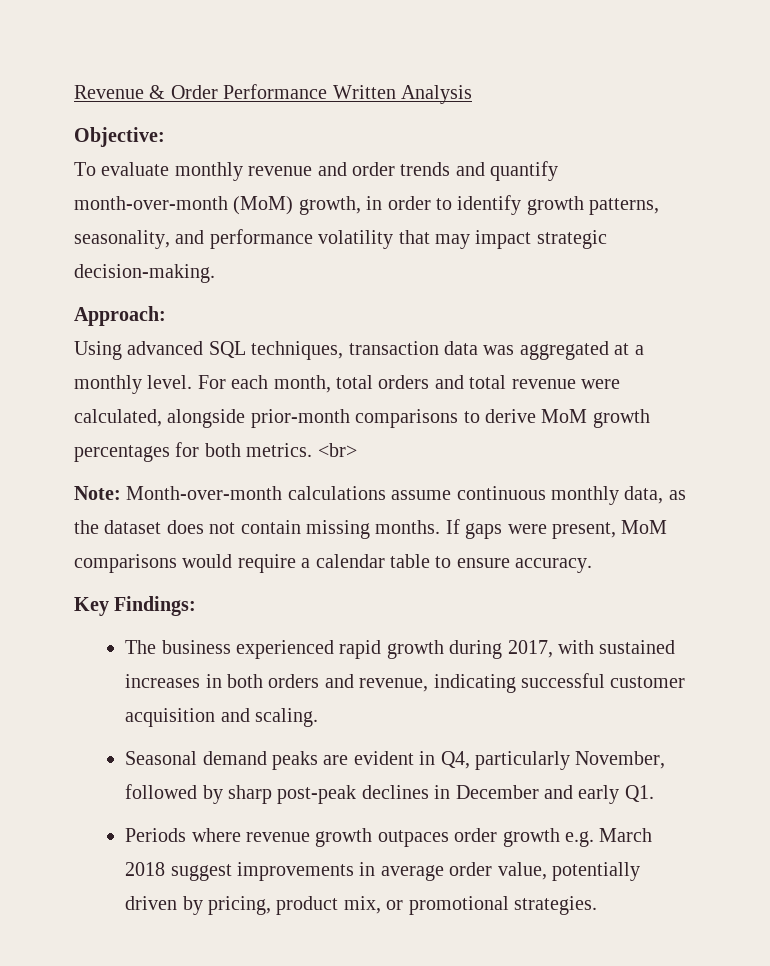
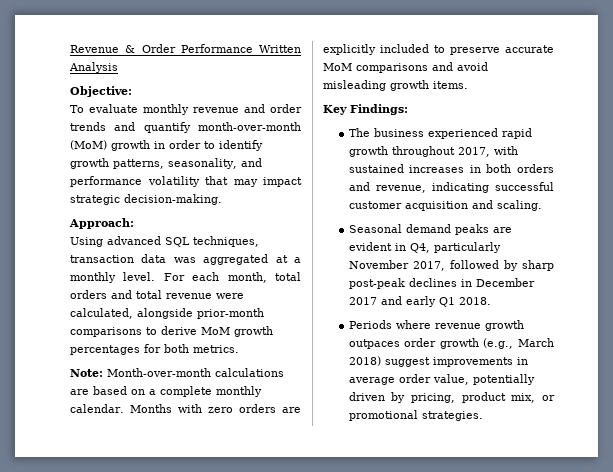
- To evaluate monthly revenue and order trends and quantify month-over-month (MoM) growth, in order to identify growth patterns, seasonality, and performance volatility that may impact strategic decision-making.
+ To evaluate monthly revenue and order trends and quantify month-over-month (MoM) growth in order to identify growth patterns, seasonality, and performance volatility that may impact strategic decision-making.
- <br>
- Note: Month-over-month calculations assume continuous monthly data, as the dataset does not contain missing months. If gaps were present, MoM comparisons would require a calendar table to ensure accuracy.
+ Note: Month-over-month calculations are based on a complete monthly calendar. Months with zero orders are explicitly included to preserve accurate MoM comparisons and avoid misleading growth items.
- The business experienced rapid growth during 2017, with sustained increases in both orders and revenue, indicating successful customer acquisition and scaling.
+ The business experienced rapid growth throughout 2017, with sustained increases in both orders and revenue, indicating successful customer acquisition and scaling.
- Seasonal demand peaks are evident in Q4, particularly November, followed by sharp post-peak declines in December and early Q1.
+ Seasonal demand peaks are evident in Q4, particularly November 2017, followed by sharp post-peak declines in December 2017 and early Q1 2018.
- Periods where revenue growth outpaces order growth e.g. March 2018 suggest improvements in average order value, potentially driven by pricing, product mix, or promotional strategies.
+ Periods where revenue growth outpaces order growth (e.g., March 2018) suggest improvements in average order value, potentially driven by pricing, product mix, or promotional strategies.

